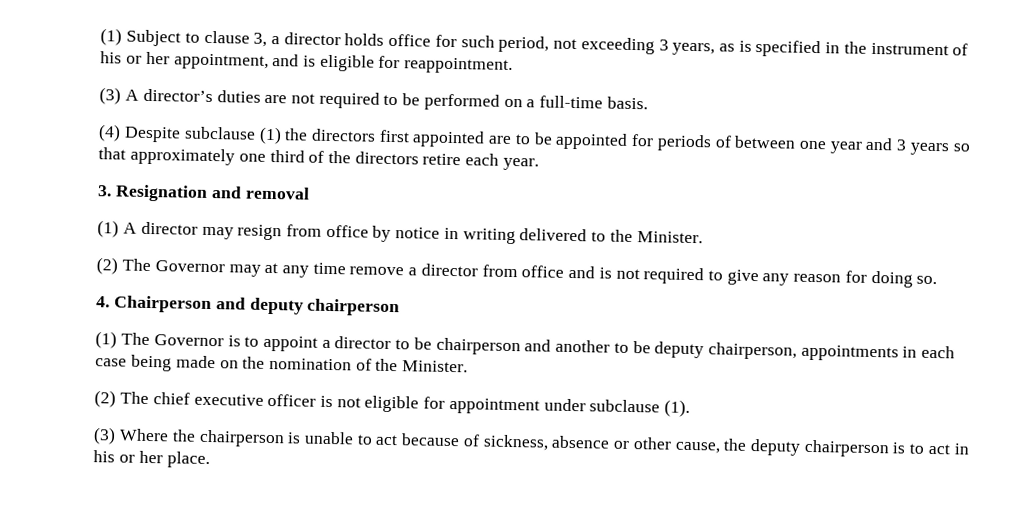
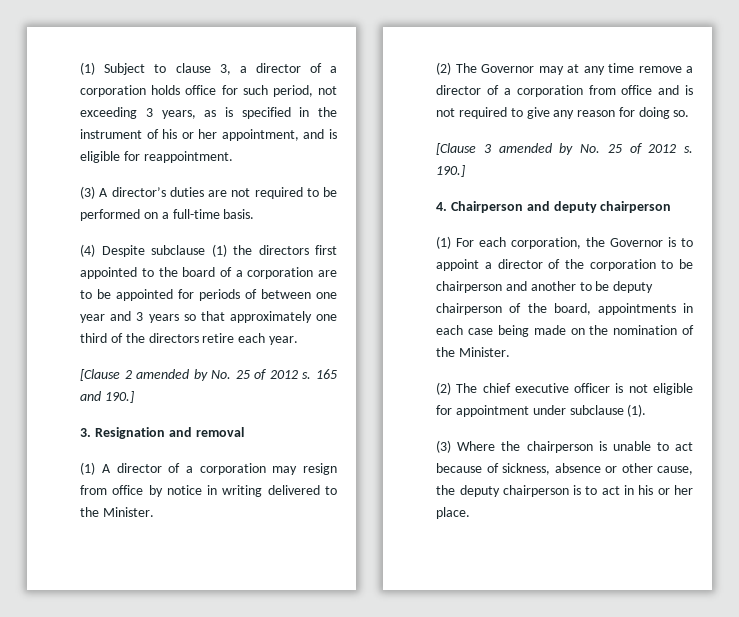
- (1) Subject to clause 3, a director holds office for such period, not exceeding 3 years, as is specified in the instrument of his or her appointment, and is eligible for reappointment.
+ (1) Subject to clause 3, a director of a corporation holds office for such period, not exceeding 3 years, as is specified in the instrument of his or her appointment, and is eligible for reappointment.
- (4) Despite subclause (1) the directors first appointed are to be appointed for periods of between one year and 3 years so that approximately one third of the directors retire each year.
+ (4) Despite subclause (1) the directors first appointed to the board of a corporation are to be appointed for periods of between one year and 3 years so that approximately one third of the directors retire each year.
+ [Clause 2 amended by No. 25 of 2012 s. 165 and 190.]
- (1) A director may resign from office by notice in writing delivered to the Minister.
+ (1) A director of a corporation may resign from office by notice in writing delivered to the Minister.
- (2) The Governor may at any time remove a director from office and is not required to give any reason for doing so.
+ (2) The Governor may at any time remove a director of a corporation from office and is not required to give any reason for doing so.
+ [Clause 3 amended by No. 25 of 2012 s. 190.]
- (1) The Governor is to appoint a director to be chairperson and another to be deputy chairperson, appointments in each case being made on the nomination of the Minister.
+ (1) For each corporation, the Governor is to appoint a director of the corporation to be chairperson and another to be deputy chairperson of the board, appointments in each case being made on the nomination of the Minister.

